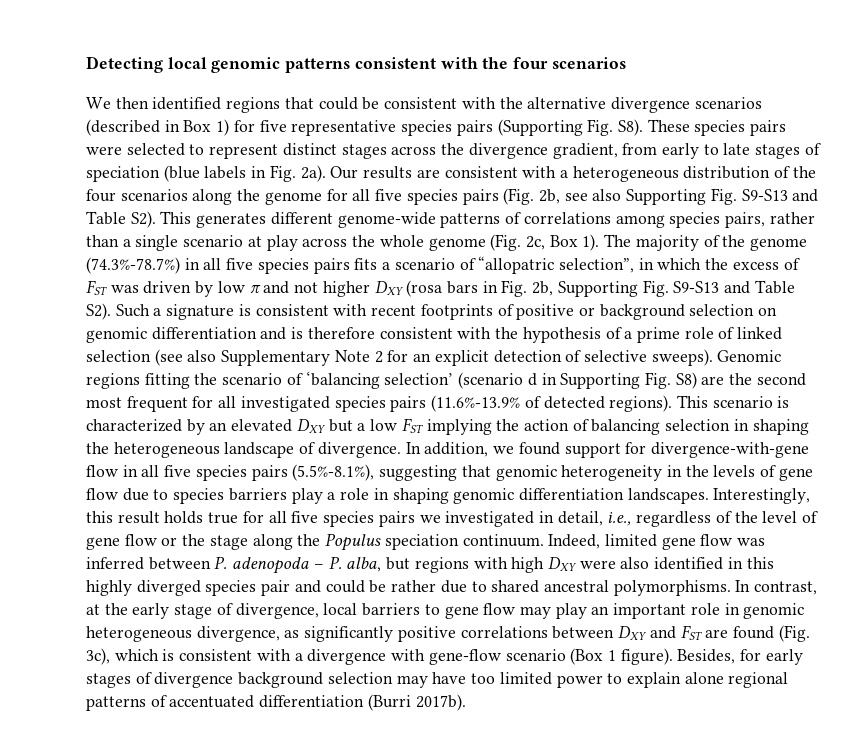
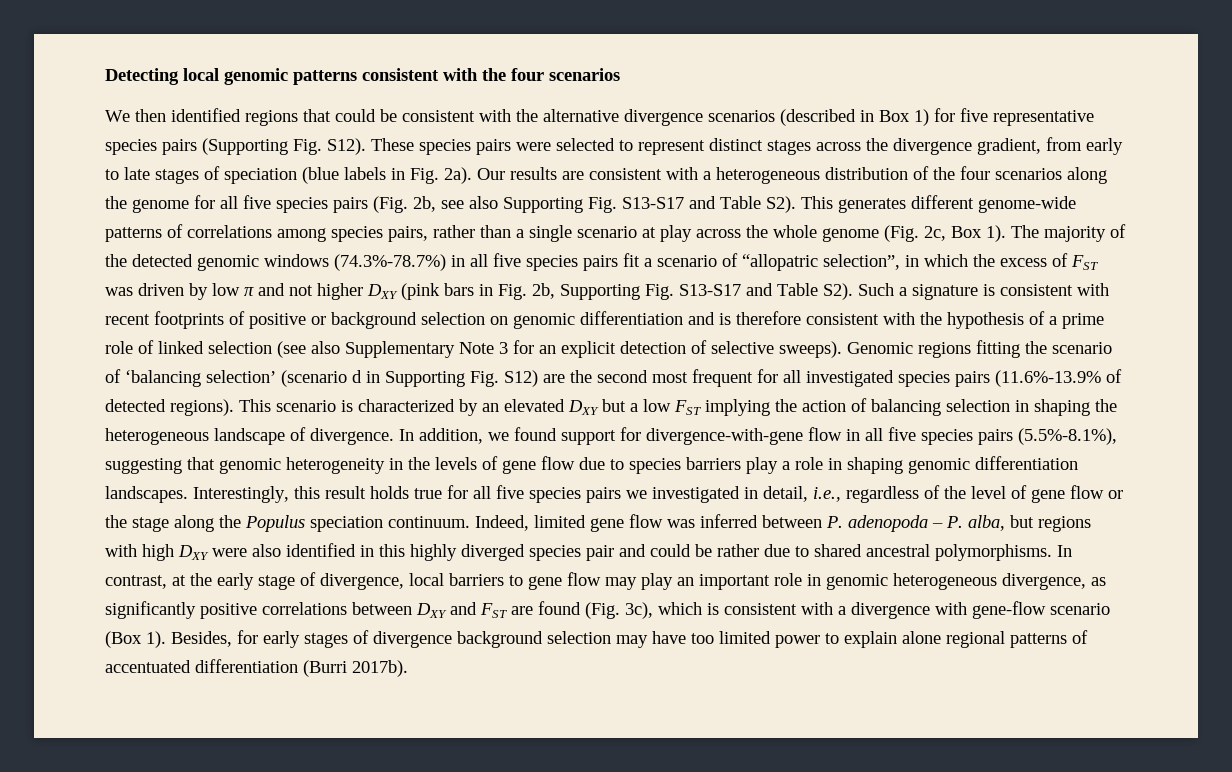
- We then identified regions that could be consistent with the alternative divergence scenarios (described in Box 1) for five representative species pairs (Supporting Fig. S8). These species pairs were selected to represent distinct stages across the divergence gradient, from early to late stages of speciation (blue labels in Fig. 2a).
+ We then identified regions that could be consistent with the alternative divergence scenarios (described in Box 1) for five representative species pairs (Supporting Fig. S12). These species pairs were selected to represent distinct stages across the divergence gradient, from early to late stages of speciation (blue labels in Fig. 2a).
- Our results are consistent with a heterogeneous distribution of the four scenarios along the genome for all five species pairs (Fig. 2b, see also Supporting Fig. S9-S13 and Table S2). This generates different genome-wide patterns of correlations among species pairs, rather than a single scenario at play across the whole genome (Fig. 2c, Box 1).
+ Our results are consistent with a heterogeneous distribution of the four scenarios along the genome for all five species pairs (Fig. 2b, see also Supporting Fig. S13-S17 and Table S2). This generates different genome-wide patterns of correlations among species pairs, rather than a single scenario at play across the whole genome (Fig. 2c, Box 1).
- The majority of the genome (74.3%-78.7%) in all five species pairs fits a scenario of “allopatric selection”, in which the excess of FST was driven by low π and not higher DXY (rosa bars in Fig. 2b, Supporting Fig. S9-S13 and Table S2). Such a signature is consistent with recent footprints of positive or background selection on genomic differentiation and is therefore consistent with the hypothesis of a prime role of linked selection (see also Supplementary Note 2 for an explicit detection of selective sweeps).
+ The majority of the detected genomic windows (74.3%-78.7%) in all five species pairs fit a scenario of “allopatric selection”, in which the excess of FST was driven by low π and not higher DXY (pink bars in Fig. 2b, Supporting Fig. S13-S17 and Table S2). Such a signature is consistent with recent footprints of positive or background selection on genomic differentiation and is therefore consistent with the hypothesis of a prime role of linked selection (see also Supplementary Note 3 for an explicit detection of selective sweeps).
- Genomic regions fitting the scenario of ‘balancing selection’ (scenario d in Supporting Fig. S8) are the second most frequent for all investigated species pairs (11.6%-13.9% of detected regions).
+ Genomic regions fitting the scenario of ‘balancing selection’ (scenario d in Supporting Fig. S12) are the second most frequent for all investigated species pairs (11.6%-13.9% of detected regions).
- In contrast, at the early stage of divergence, local barriers to gene flow may play an important role in genomic heterogeneous divergence, as significantly positive correlations between DXY and FST are found (Fig. 3c), which is consistent with a divergence with gene-flow scenario (Box 1 figure).
+ In contrast, at the early stage of divergence, local barriers to gene flow may play an important role in genomic heterogeneous divergence, as significantly positive correlations between DXY and FST are found (Fig. 3c), which is consistent with a divergence with gene-flow scenario (Box 1).

